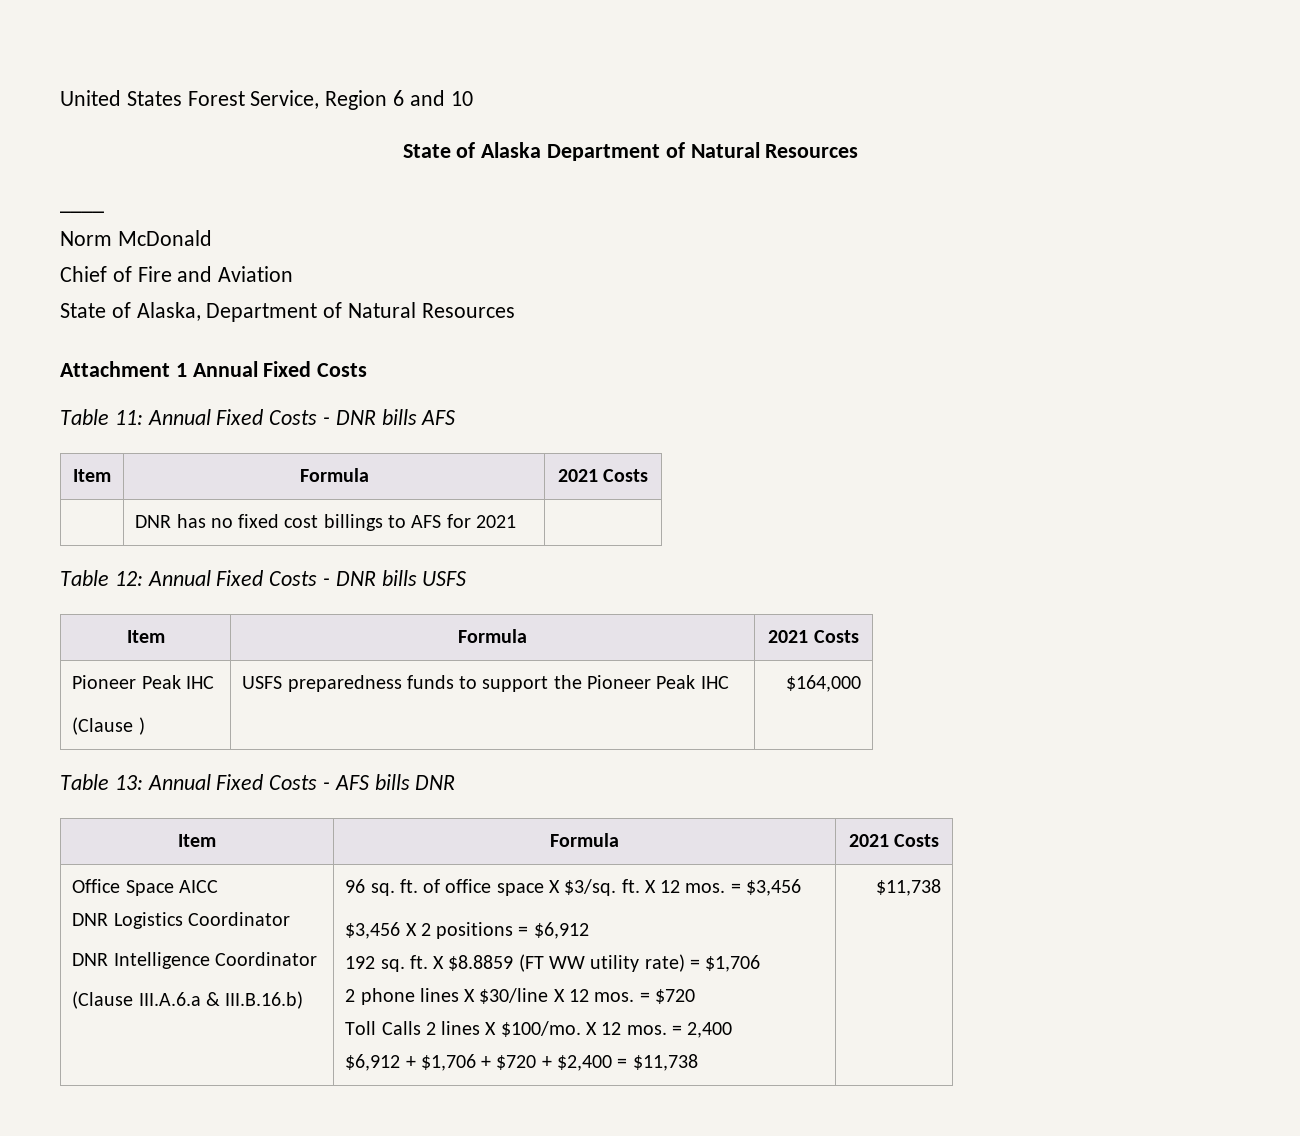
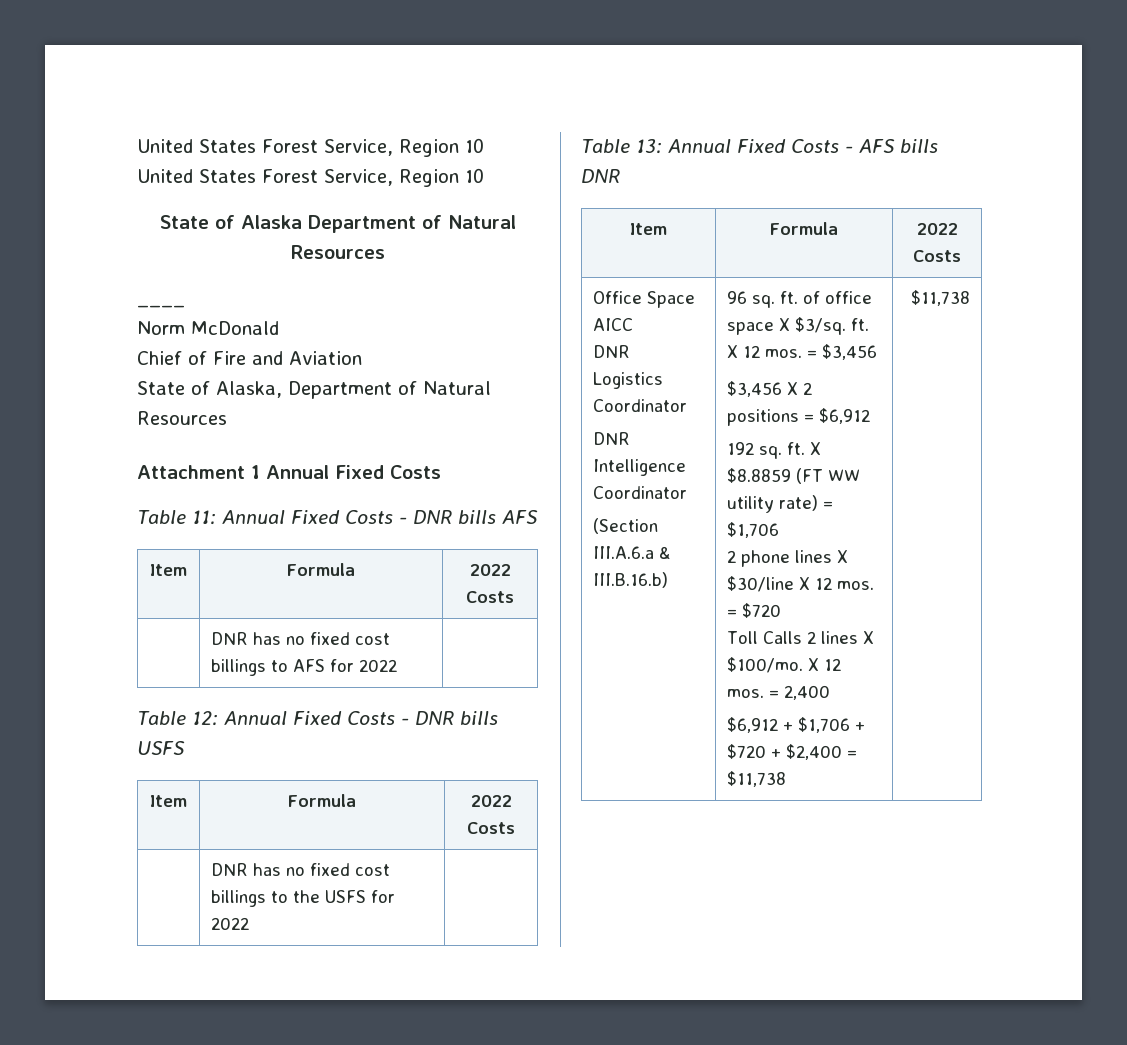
- United States Forest Service, Region 6 and 10
+ United States Forest Service, Region 10 United States Forest Service, Region 10
  Table 11: Annual Fixed Costs - DNR bills AFS
- Item | Formula | 2021 Costs
+ Item | Formula | 2022 Costs
- | DNR has no fixed cost billings to AFS for 2021 |
+ | DNR has no fixed cost billings to AFS for 2022 |
  Table 12: Annual Fixed Costs - DNR bills USFS
- Item | Formula | 2021 Costs
- Pioneer Peak IHC
- (Clause ) | USFS preparedness funds to support the Pioneer Peak IHC | $164,000
+ Item | Formula | 2022 Costs
+ | DNR has no fixed cost billings to the USFS for 2022 |
  Table 13: Annual Fixed Costs - AFS bills DNR
- Item | Formula | 2021 Costs
+ Item | Formula | 2022 Costs
- (Clause III.A.6.a & III.B.16.b)
+ (Section III.A.6.a & III.B.16.b)

